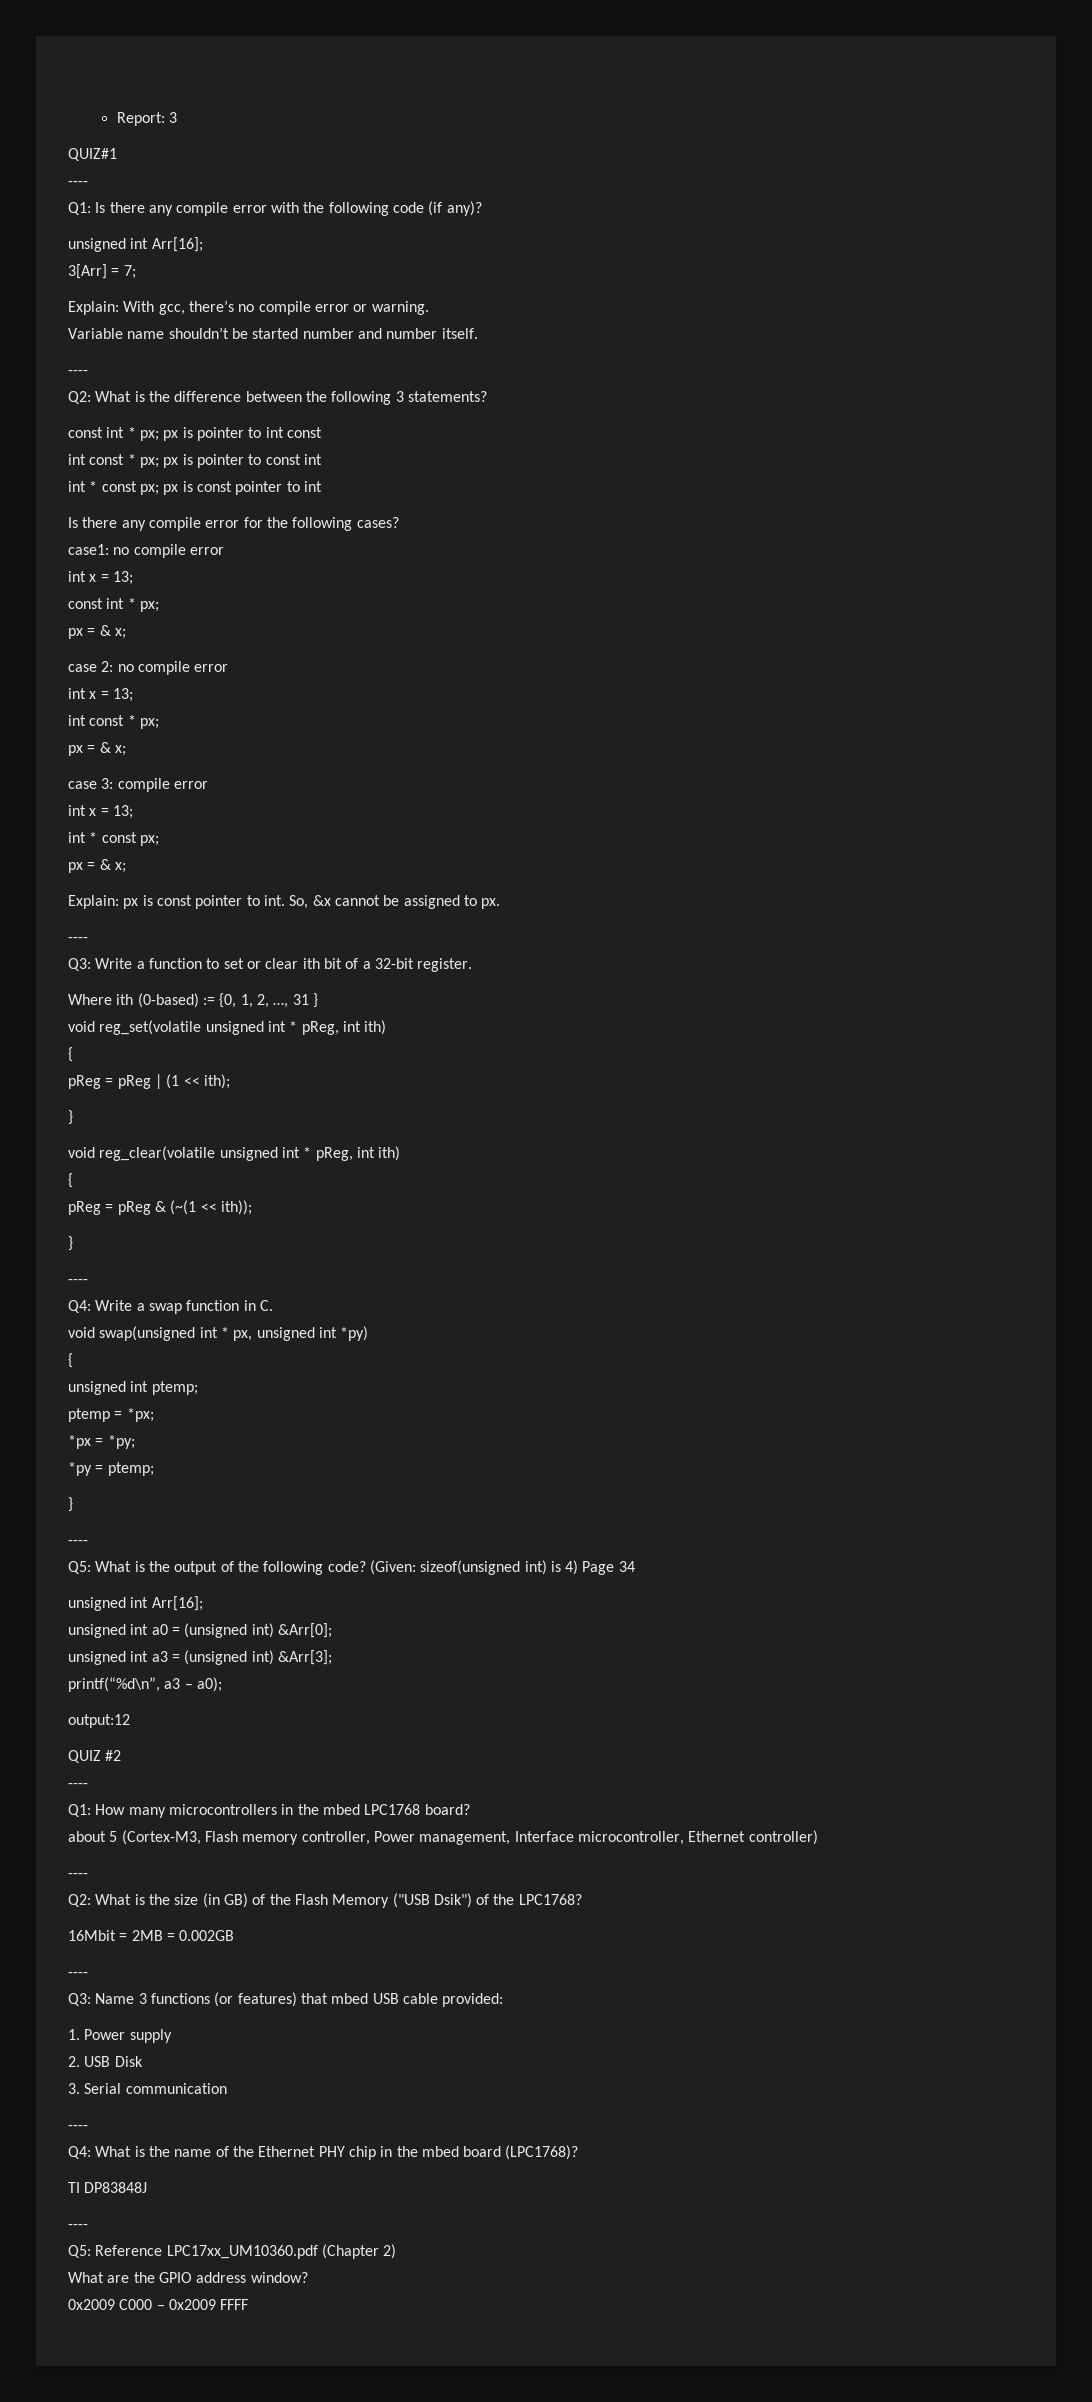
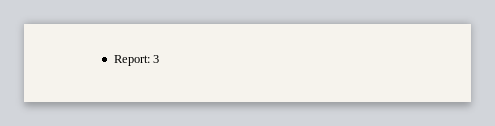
- QUIZ#1
- ----
- Q1: Is there any compile error with the following code (if any)?
- unsigned int Arr[16];
- 3[Arr] = 7;
- Explain: With gcc, there’s no compile error or warning.
- Variable name shouldn’t be started number and number itself.
- ----
- Q2: What is the difference between the following 3 statements?
- const int * px; px is pointer to int const
- int const * px; px is pointer to const int
- int * const px; px is const pointer to int
- Is there any compile error for the following cases?
- case1: no compile error
- int x = 13;
- const int * px;
- px = & x;
- case 2: no compile error
- int x = 13;
- int const * px;
- px = & x;
- case 3: compile error
- int x = 13;
- int * const px;
- px = & x;
- Explain: px is const pointer to int. So, &x cannot be assigned to px.
- ----
- Q3: Write a function to set or clear ith bit of a 32-bit register.
- Where ith (0-based) := {0, 1, 2, …, 31 }
- void reg_set(volatile unsigned int * pReg, int ith)
- {
- pReg = pReg | (1 << ith);
- }
- void reg_clear(volatile unsigned int * pReg, int ith)
- {
- pReg = pReg & (~(1 << ith));
- }
- ----
- Q4: Write a swap function in C.
- void swap(unsigned int * px, unsigned int *py)
- {
- unsigned int ptemp;
- ptemp = *px;
- *px = *py;
- *py = ptemp;
- }
- ----
- Q5: What is the output of the following code? (Given: sizeof(unsigned int) is 4) Page 34
- unsigned int Arr[16];
- unsigned int a0 = (unsigned int) &Arr[0];
- unsigned int a3 = (unsigned int) &Arr[3];
- printf(“%d\n”, a3 – a0);
- output:12
- QUIZ #2
- ----
- Q1: How many microcontrollers in the mbed LPC1768 board?
- about 5 (Cortex-M3, Flash memory controller, Power management, Interface microcontroller, Ethernet controller)
- ----
- Q2: What is the size (in GB) of the Flash Memory ("USB Dsik") of the LPC1768?
- 16Mbit = 2MB = 0.002GB
- ----
- Q3: Name 3 functions (or features) that mbed USB cable provided:
- 1. Power supply
- 2. USB Disk
- 3. Serial communication
- ----
- Q4: What is the name of the Ethernet PHY chip in the mbed board (LPC1768)?
- TI DP83848J
- ----
- Q5: Reference LPC17xx_UM10360.pdf (Chapter 2)
- What are the GPIO address window?
- 0x2009 C000 – 0x2009 FFFF

